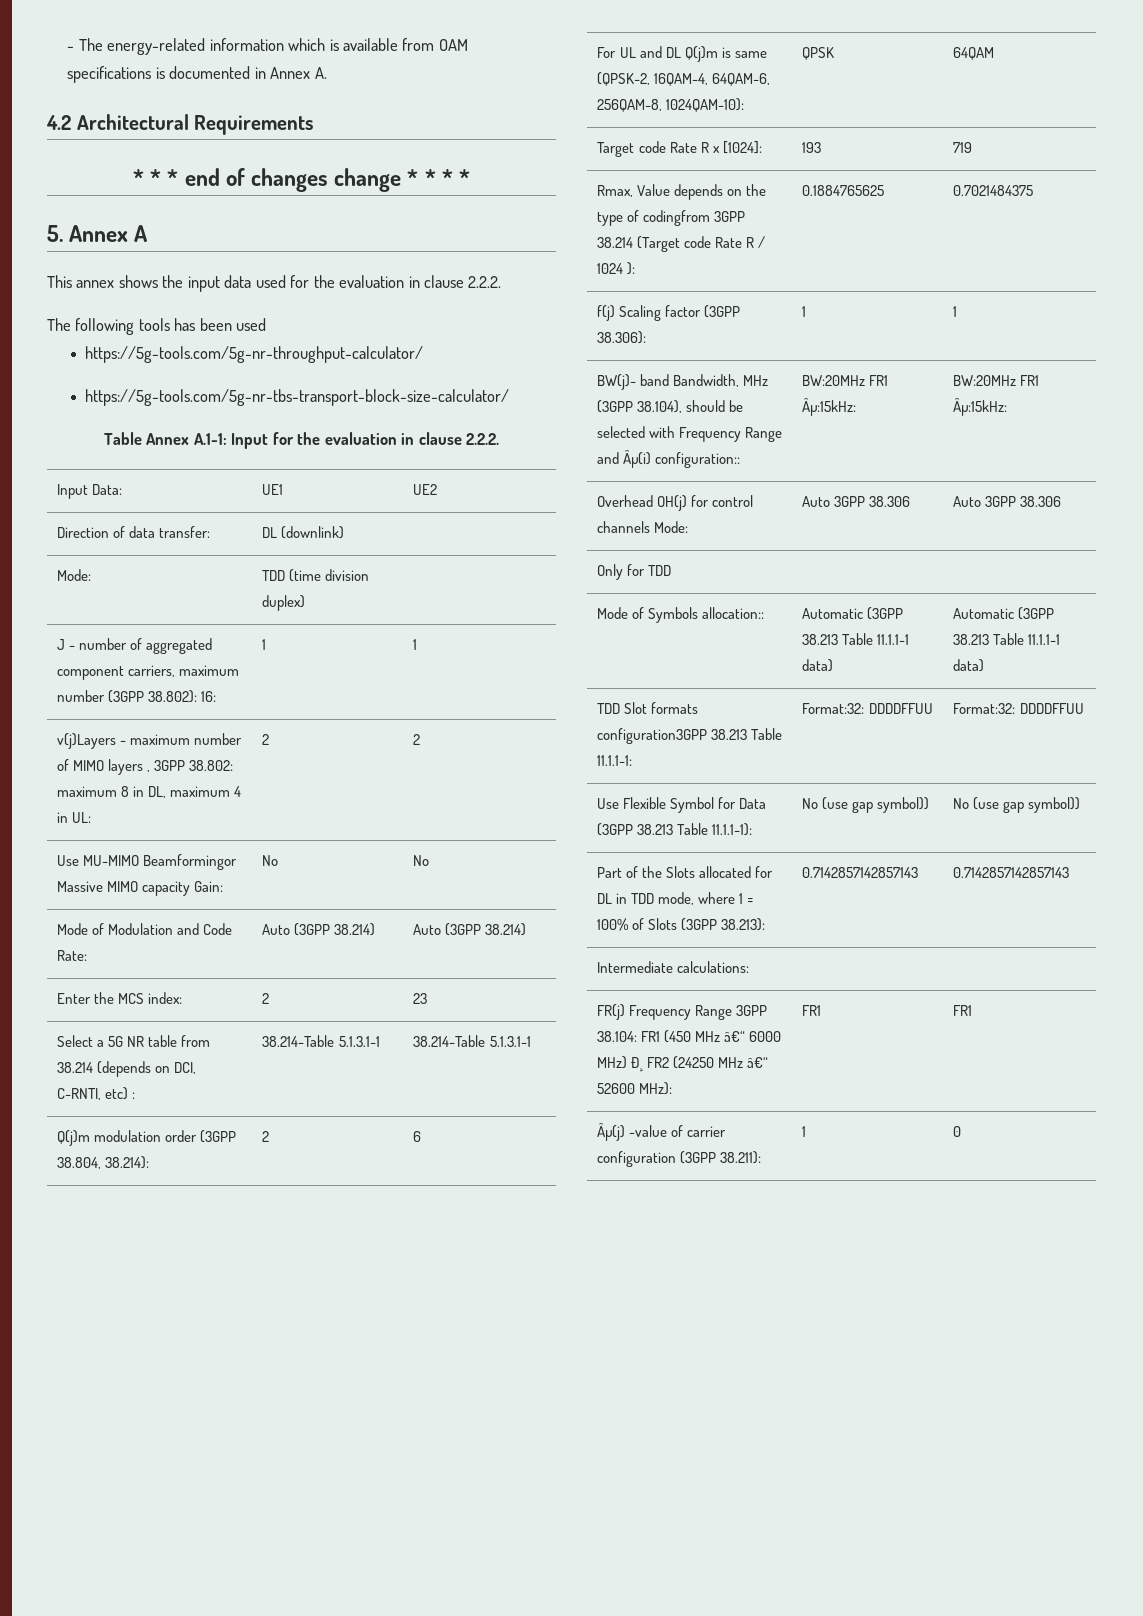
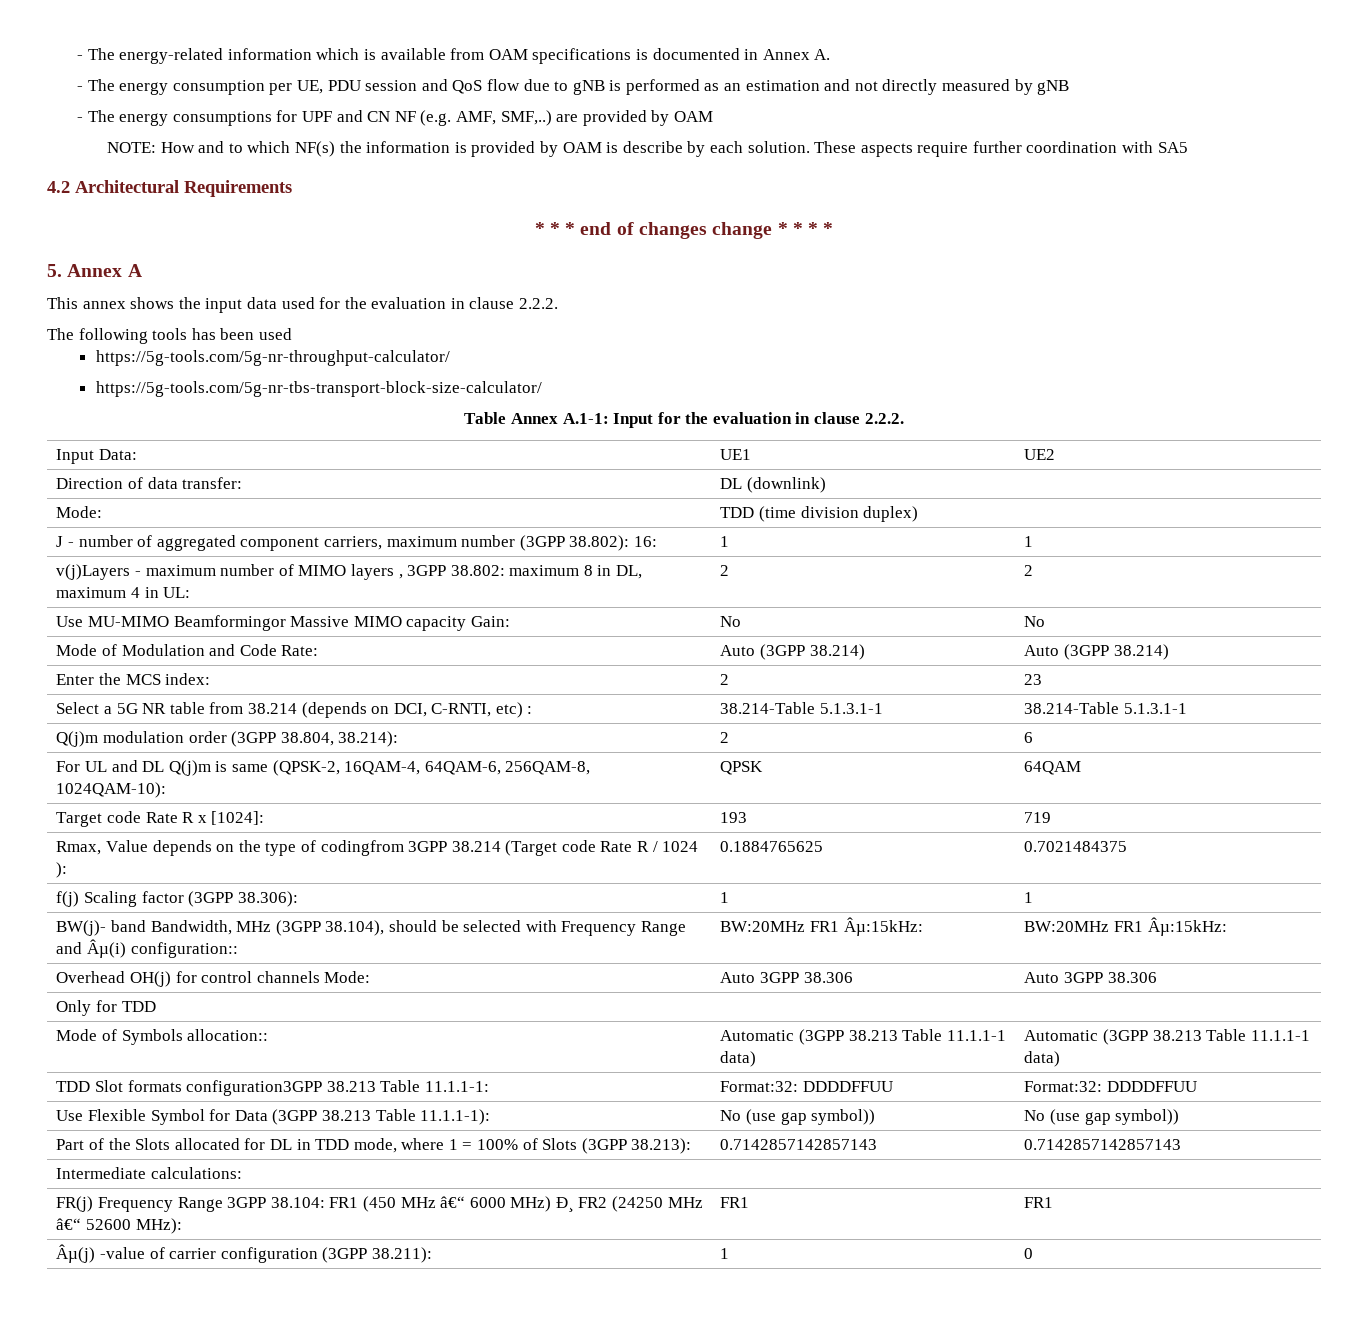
+ - The energy consumption per UE, PDU session and QoS flow due to gNB is performed as an estimation and not directly measured by gNB
+ - The energy consumptions for UPF and CN NF (e.g. AMF, SMF,..) are provided by OAM
+ NOTE: How and to which NF(s) the information is provided by OAM is describe by each solution. These aspects require further coordination with SA5

